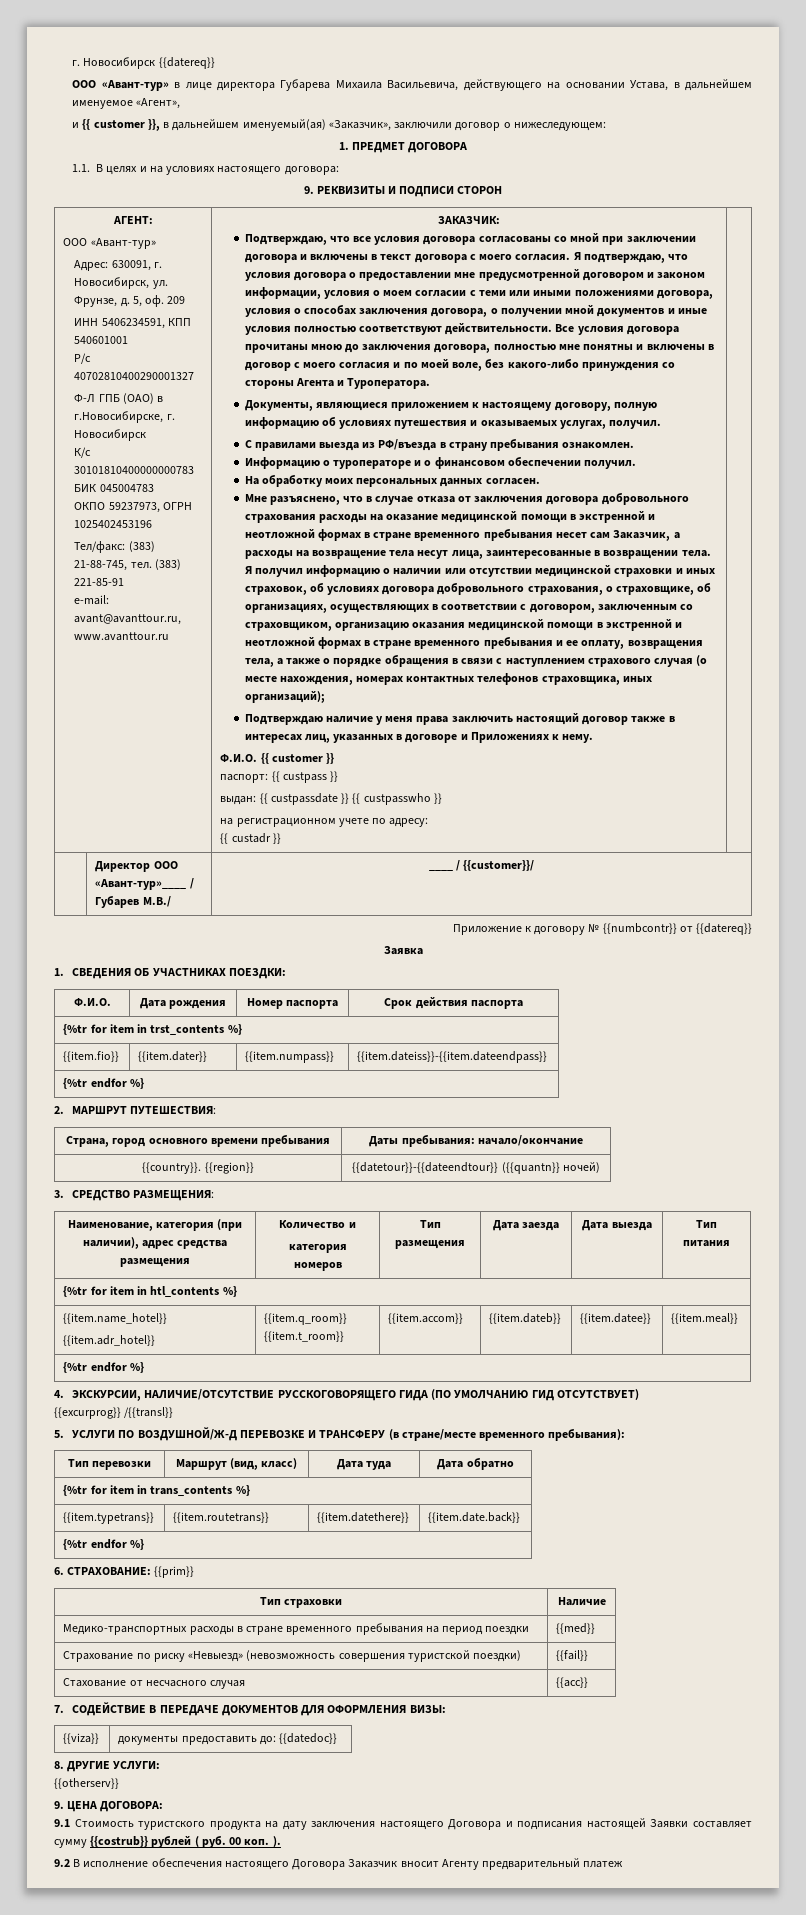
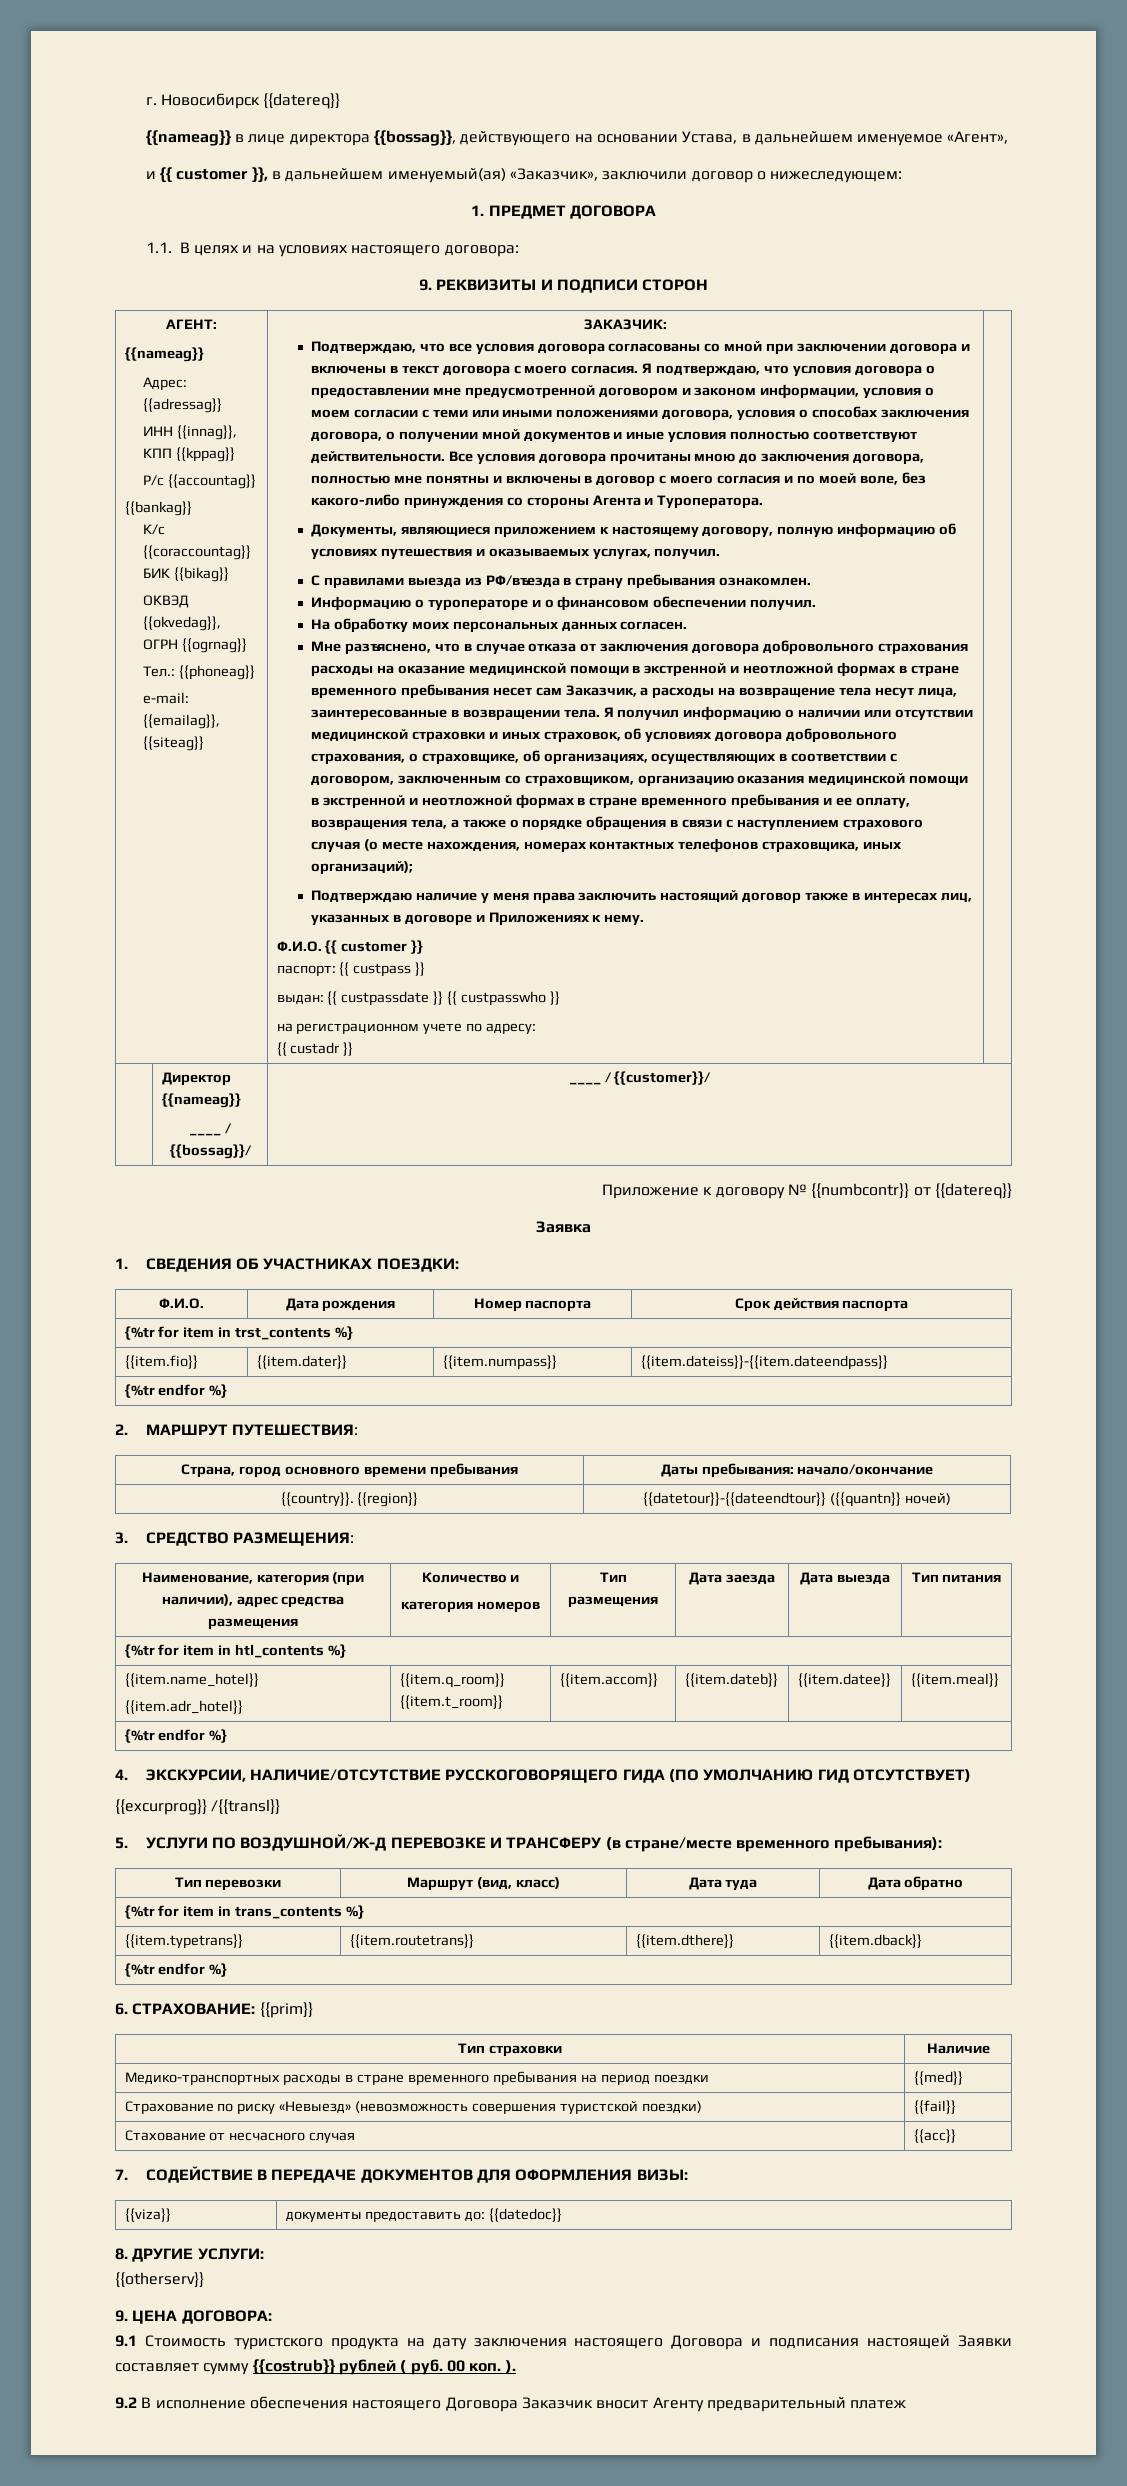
- ООО «Авант-тур» в лице директора Губарева Михаила Васильевича, действующего на основании Устава, в дальнейшем именуемое «Агент»,
+ {{nameag}} в лице директора {{bossag}}, действующего на основании Устава, в дальнейшем именуемое «Агент»,
  АГЕНТ:
- ООО «Авант-тур»
+ {{nameag}}
- Адрес: 630091, г. Новосибирск, ул. Фрунзе, д. 5, оф. 209
- ИНН 5406234591, КПП 540601001
- Р/с 40702810400290001327
- Ф-Л ГПБ (ОАО) в г.Новосибирске, г. Новосибирск
- К/с 30101810400000000783 БИК 045004783
- ОКПО 59237973, ОГРН 1025402453196
- Тел/факс: (383) 21-88-745, тел. (383) 221-85-91
+ Адрес: {{adressag}}
+ ИНН {{innag}}, КПП {{kppag}}
+ Р/с {{accountag}}
+ {{bankag}}
+ К/с {{coraccountag}} БИК {{bikag}}
+ ОКВЭД {{okvedag}}, ОГРН {{ogrnag}}
+ Тел.: {{phoneag}}
- e-mail: avant@avanttour.ru, www.avanttour.ru
+ e-mail: {{emailag}}, {{siteag}}
- | Директор ООО «Авант-тур»____ / Губарев М.В./ | ____ / {{customer}}/
+ | Директор {{nameag}}
+ ____ / {{bossag}}/ | ____ / {{customer}}/
- {{item.typetrans}} | {{item.routetrans}} | {{item.datethere}} | {{item.date.back}}
+ {{item.typetrans}} | {{item.routetrans}} | {{item.dthere}} | {{item.dback}}

